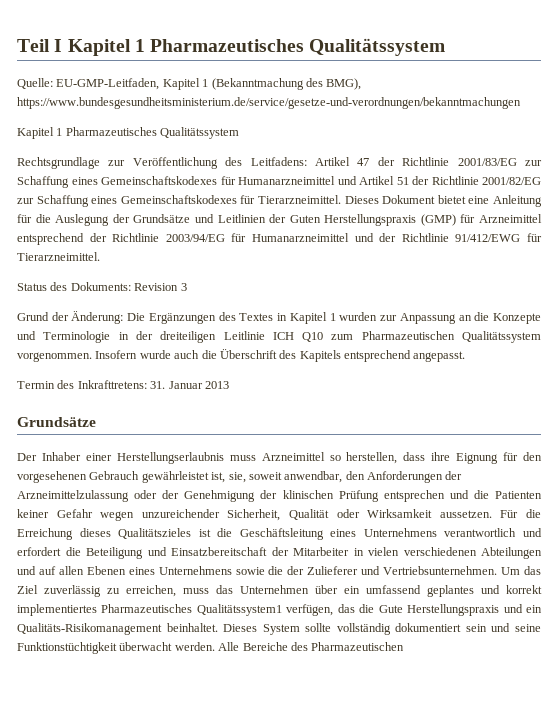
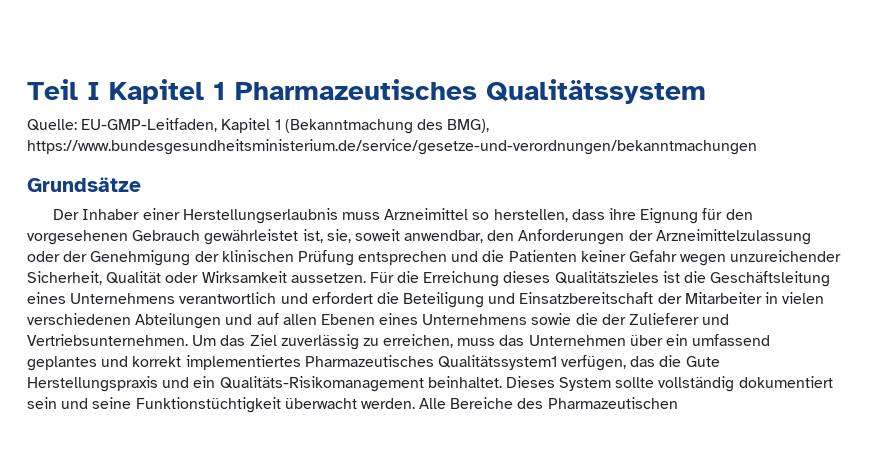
  Quelle: EU-GMP-Leitfaden, Kapitel 1 (Bekanntmachung des BMG), https://www.bundesgesundheitsministerium.de/service/gesetze-und-verordnungen/bekanntmachungen
- Kapitel 1 Pharmazeutisches Qualitätssystem
- Rechtsgrundlage zur Veröffentlichung des Leitfadens: Artikel 47 der Richtlinie 2001/83/EG zur Schaffung eines Gemeinschaftskodexes für Humanarzneimittel und Artikel 51 der Richtlinie 2001/82/EG zur Schaffung eines Gemeinschaftskodexes für Tierarzneimittel. Dieses Dokument bietet eine Anleitung für die Auslegung der Grundsätze und Leitlinien der Guten Herstellungspraxis (GMP) für Arzneimittel entsprechend der Richtlinie 2003/94/EG für Humanarzneimittel und der Richtlinie 91/412/EWG für Tierarzneimittel.
- Status des Dokuments: Revision 3
- Grund der Änderung: Die Ergänzungen des Textes in Kapitel 1 wurden zur Anpassung an die Konzepte und Terminologie in der dreiteiligen Leitlinie ICH Q10 zum Pharmazeutischen Qualitätssystem vorgenommen. Insofern wurde auch die Überschrift des Kapitels entsprechend angepasst.
- Termin des Inkrafttretens: 31. Januar 2013

